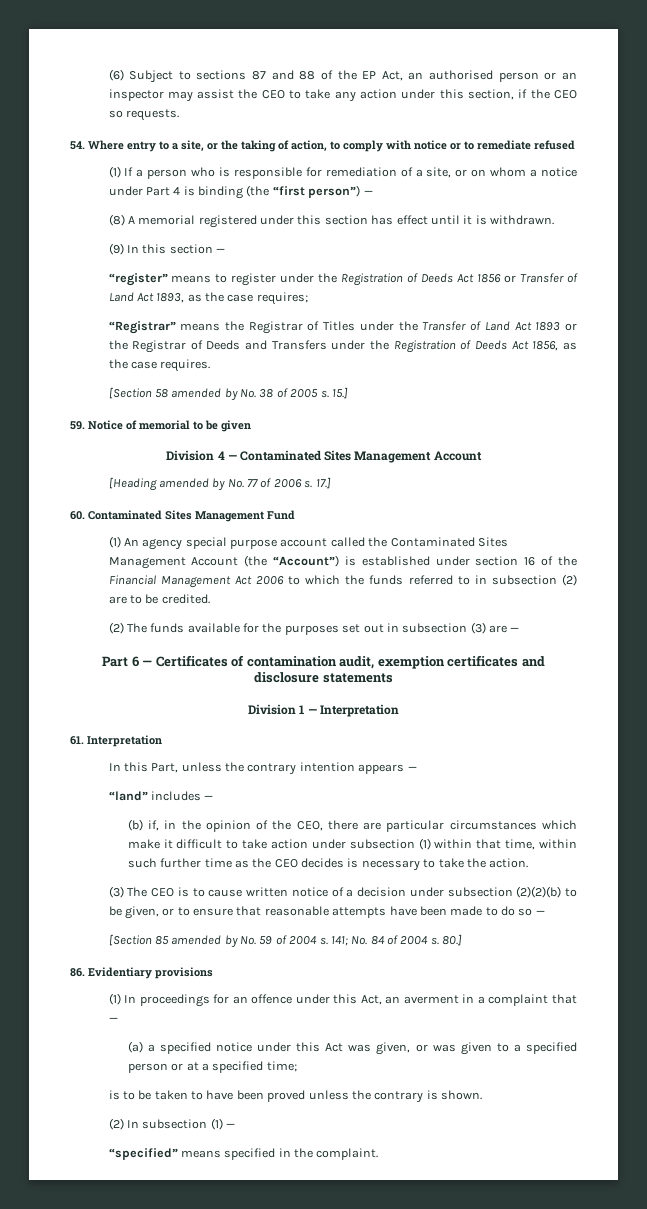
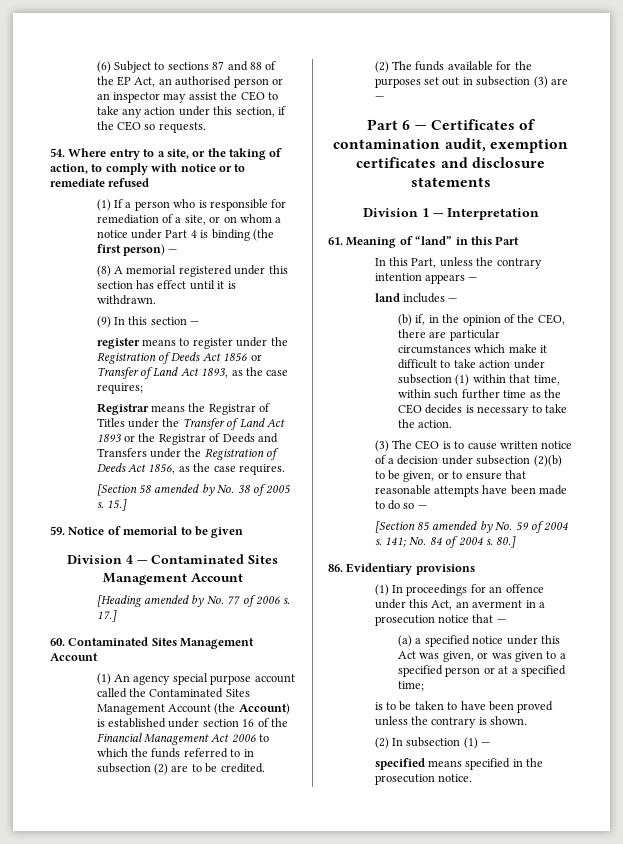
- (1) If a person who is responsible for remediation of a site, or on whom a notice under Part 4 is binding (the “first person”) —
+ (1) If a person who is responsible for remediation of a site, or on whom a notice under Part 4 is binding (the first person) —
- “register” means to register under the Registration of Deeds Act 1856 or Transfer of Land Act 1893, as the case requires;
+ register means to register under the Registration of Deeds Act 1856 or Transfer of Land Act 1893, as the case requires;
- “Registrar” means the Registrar of Titles under the Transfer of Land Act 1893 or the Registrar of Deeds and Transfers under the Registration of Deeds Act 1856, as the case requires.
+ Registrar means the Registrar of Titles under the Transfer of Land Act 1893 or the Registrar of Deeds and Transfers under the Registration of Deeds Act 1856, as the case requires.
- 60. Contaminated Sites Management Fund
+ 60. Contaminated Sites Management Account
- (1) An agency special purpose account called the Contaminated Sites Management Account (the “Account”) is established under section 16 of the Financial Management Act 2006 to which the funds referred to in subsection (2) are to be credited.
+ (1) An agency special purpose account called the Contaminated Sites Management Account (the Account) is established under section 16 of the Financial Management Act 2006 to which the funds referred to in subsection (2) are to be credited.
- 61. Interpretation
+ 61. Meaning of “land” in this Part
- “land” includes —
+ land includes —
- (3) The CEO is to cause written notice of a decision under subsection (2)(2)(b) to be given, or to ensure that reasonable attempts have been made to do so —
+ (3) The CEO is to cause written notice of a decision under subsection (2)(b) to be given, or to ensure that reasonable attempts have been made to do so —
- (1) In proceedings for an offence under this Act, an averment in a complaint that —
+ (1) In proceedings for an offence under this Act, an averment in a prosecution notice that —
- “specified” means specified in the complaint.
+ specified means specified in the prosecution notice.

